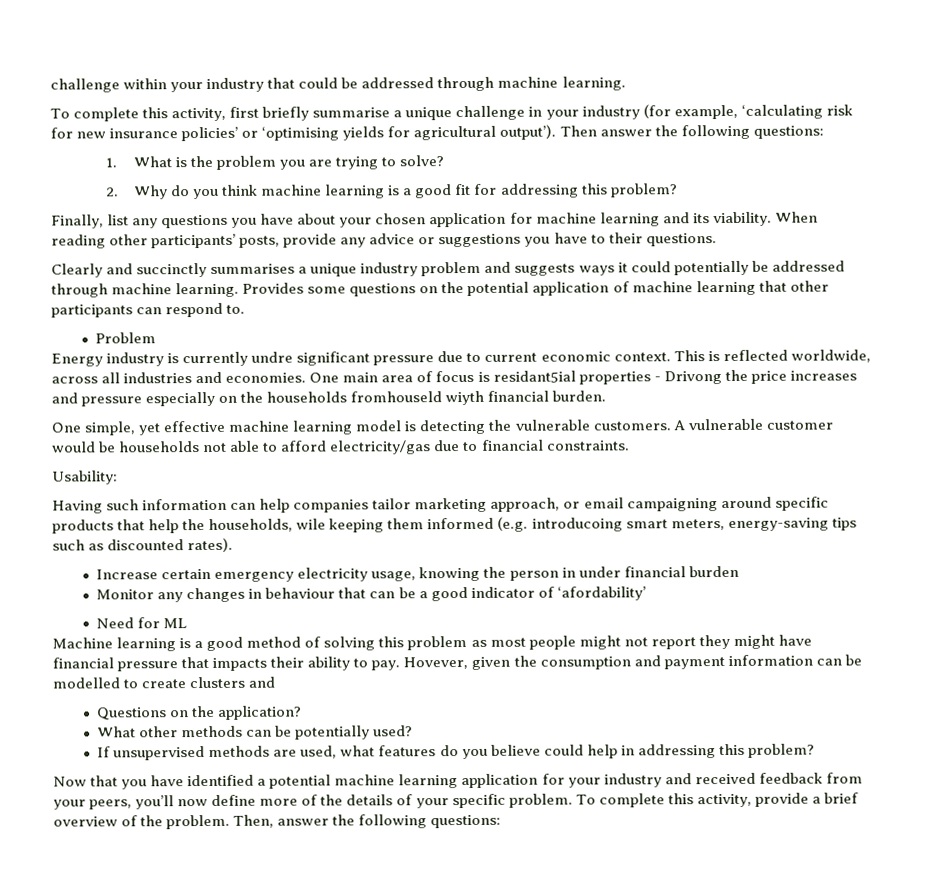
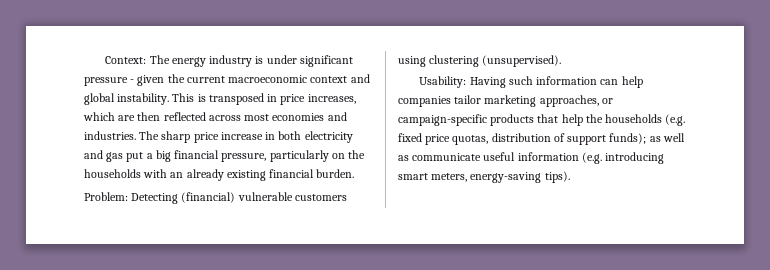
- challenge within your industry that could be addressed through machine learning.
- To complete this activity, first briefly summarise a unique challenge in your industry (for example, ‘calculating risk for new insurance policies’ or ‘optimising yields for agricultural output’). Then answer the following questions:
- 1. What is the problem you are trying to solve?
- 2. Why do you think machine learning is a good fit for addressing this problem?
- Finally, list any questions you have about your chosen application for machine learning and its viability. When reading other participants’ posts, provide any advice or suggestions you have to their questions.
- Clearly and succinctly summarises a unique industry problem and suggests ways it could potentially be addressed through machine learning. Provides some questions on the potential application of machine learning that other participants can respond to.
- Problem
- Energy industry is currently undre significant pressure due to current economic context. This is reflected worldwide, across all industries and economies. One main area of focus is residant5ial properties - Drivong the price increases and pressure especially on the households fromhouseld wiyth financial burden.
- One simple, yet effective machine learning model is detecting the vulnerable customers. A vulnerable customer would be households not able to afford electricity/gas due to financial constraints.
+ Context: The energy industry is under significant pressure - given the current macroeconomic context and global instability. This is transposed in price increases, which are then reflected across most economies and industries. The sharp price increase in both electricity and gas put a big financial pressure, particularly on the households with an already existing financial burden.
+ Problem: Detecting (financial) vulnerable customers using clustering (unsupervised).
- Usability:
- Having such information can help companies tailor marketing approach, or email campaigning around specific products that help the households, wile keeping them informed (e.g. introducoing smart meters, energy-saving tips such as discounted rates).
- Increase certain emergency electricity usage, knowing the person in under financial burden
- Monitor any changes in behaviour that can be a good indicator of ‘afordability’
- Need for ML
- Machine learning is a good method of solving this problem as most people might not report they might have financial pressure that impacts their ability to pay. Hovever, given the consumption and payment information can be modelled to create clusters and
- Questions on the application?
- What other methods can be potentially used?
- If unsupervised methods are used, what features do you believe could help in addressing this problem?
- Now that you have identified a potential machine learning application for your industry and received feedback from your peers, you’ll now define more of the details of your specific problem. To complete this activity, provide a brief overview of the problem. Then, answer the following questions:
+ Usability: Having such information can help companies tailor marketing approaches, or campaign-specific products that help the households (e.g. fixed price quotas, distribution of support funds); as well as communicate useful information (e.g. introducing smart meters, energy-saving tips).

